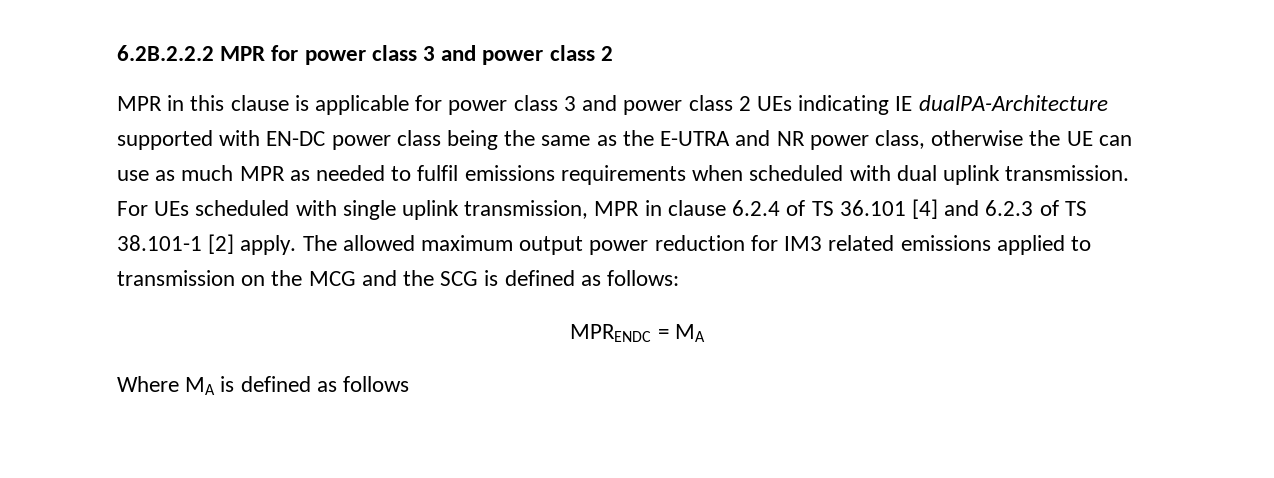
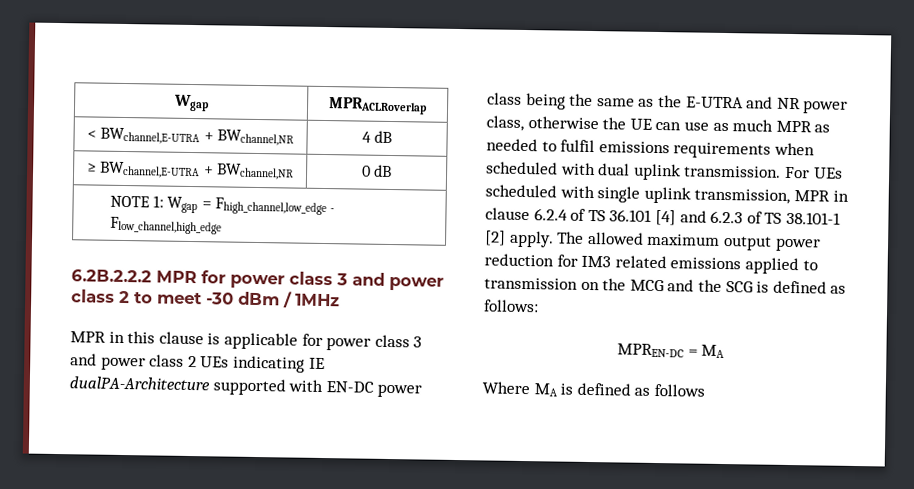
+ Wgap | MPRACLRoverlap
+ < BWchannel,E-UTRA + BWchannel,NR | 4 dB
+ ≥ BWchannel,E-UTRA + BWchannel,NR | 0 dB
+ NOTE 1: Wgap = Fhigh_channel,low_edge - Flow_channel,high_edge
- 6.2B.2.2.2 MPR for power class 3 and power class 2
+ 6.2B.2.2.2 MPR for power class 3 and power class 2 to meet -30 dBm / 1MHz
- MPRENDC = MA
+ MPREN-DC = MA

